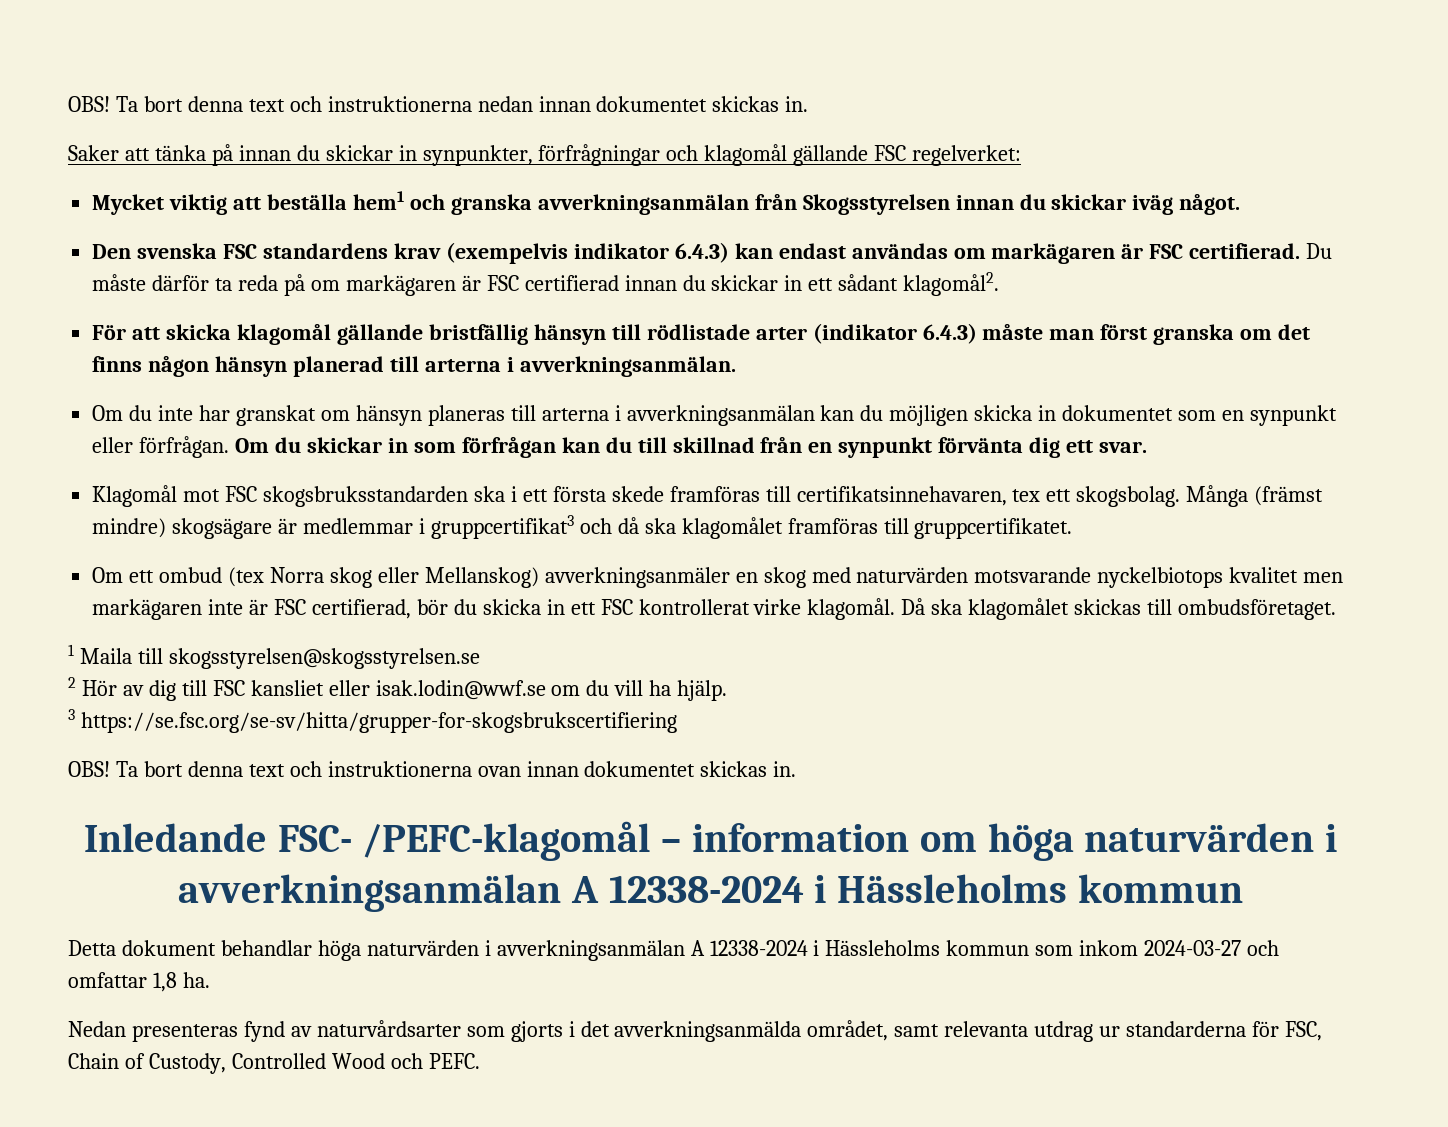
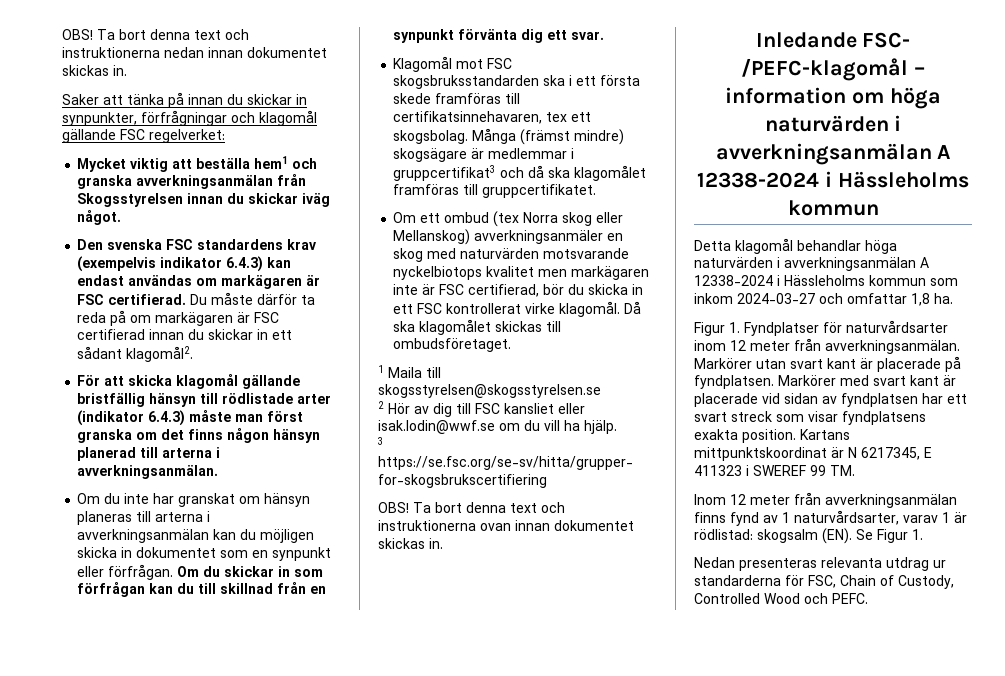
- Detta dokument behandlar höga naturvärden i avverkningsanmälan A 12338-2024 i Hässleholms kommun som inkom 2024-03-27 och omfattar 1,8 ha.
+ Detta klagomål behandlar höga naturvärden i avverkningsanmälan A 12338-2024 i Hässleholms kommun som inkom 2024-03-27 och omfattar 1,8 ha.
- Nedan presenteras fynd av naturvårdsarter som gjorts i det avverkningsanmälda området, samt relevanta utdrag ur standarderna för FSC, Chain of Custody, Controlled Wood och PEFC.
+ Figur 1. Fyndplatser för naturvårdsarter inom 12 meter från avverkningsanmälan. Markörer utan svart kant är placerade på fyndplatsen. Markörer med svart kant är placerade vid sidan av fyndplatsen har ett svart streck som visar fyndplatsens exakta position. Kartans mittpunktskoordinat är N 6217345, E 411323 i SWEREF 99 TM.
+ Inom 12 meter från avverkningsanmälan finns fynd av 1 naturvårdsarter, varav 1 är rödlistad: skogsalm (EN). Se Figur 1.
+ Nedan presenteras relevanta utdrag ur standarderna för FSC, Chain of Custody, Controlled Wood och PEFC.

